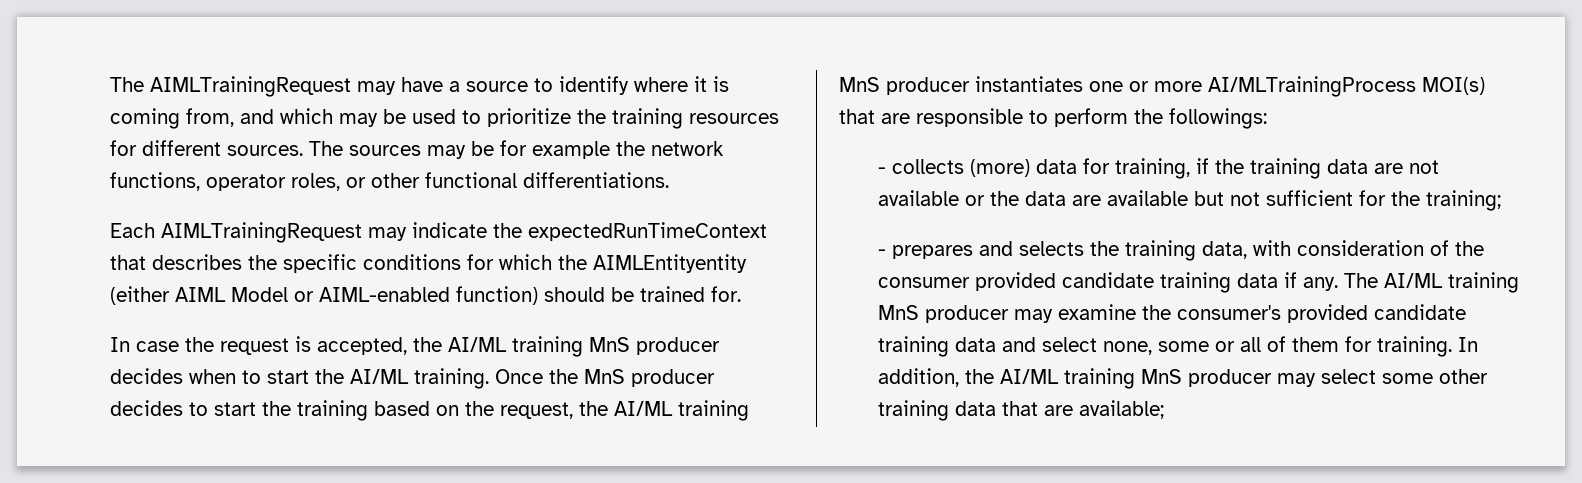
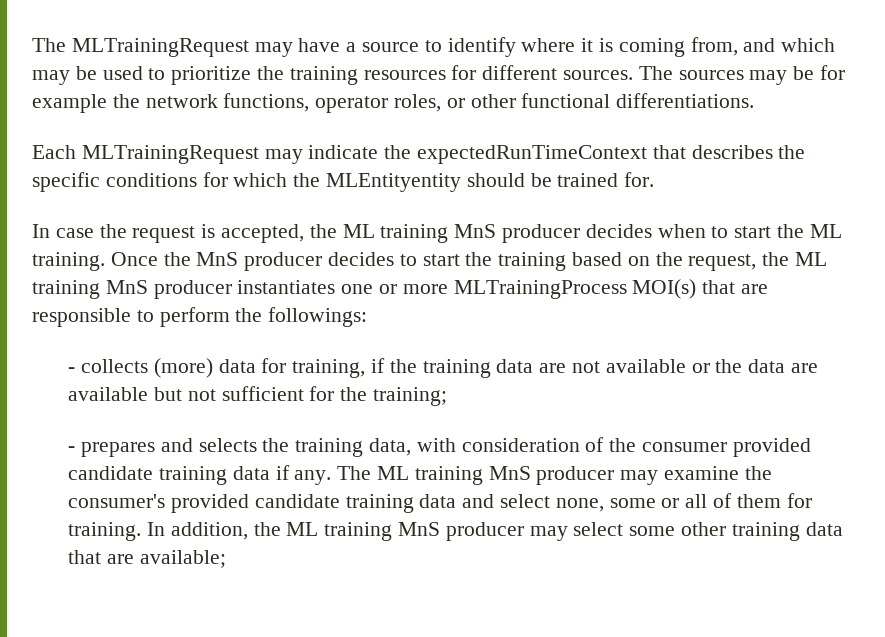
- The AIMLTrainingRequest may have a source to identify where it is coming from, and which may be used to prioritize the training resources for different sources.
+ The MLTrainingRequest may have a source to identify where it is coming from, and which may be used to prioritize the training resources for different sources.
- Each AIMLTrainingRequest may indicate the expectedRunTimeContext that describes the specific conditions for which the AIMLEntityentity (either AIML Model or AIML-enabled function) should be trained for.
+ Each MLTrainingRequest may indicate the expectedRunTimeContext that describes the specific conditions for which the MLEntityentity should be trained for.
- In case the request is accepted, the AI/ML training MnS producer decides when to start the AI/ML training.
+ In case the request is accepted, the ML training MnS producer decides when to start the ML training.
- Once the MnS producer decides to start the training based on the request, the AI/ML training MnS producer instantiates one or more AI/MLTrainingProcess MOI(s) that are responsible to perform the followings:
+ Once the MnS producer decides to start the training based on the request, the ML training MnS producer instantiates one or more MLTrainingProcess MOI(s) that are responsible to perform the followings:
- The AI/ML training MnS producer may examine the consumer's provided candidate training data and select none, some or all of them for training.
+ The ML training MnS producer may examine the consumer's provided candidate training data and select none, some or all of them for training.
- In addition, the AI/ML training MnS producer may select some other training data that are available;
+ In addition, the ML training MnS producer may select some other training data that are available;

